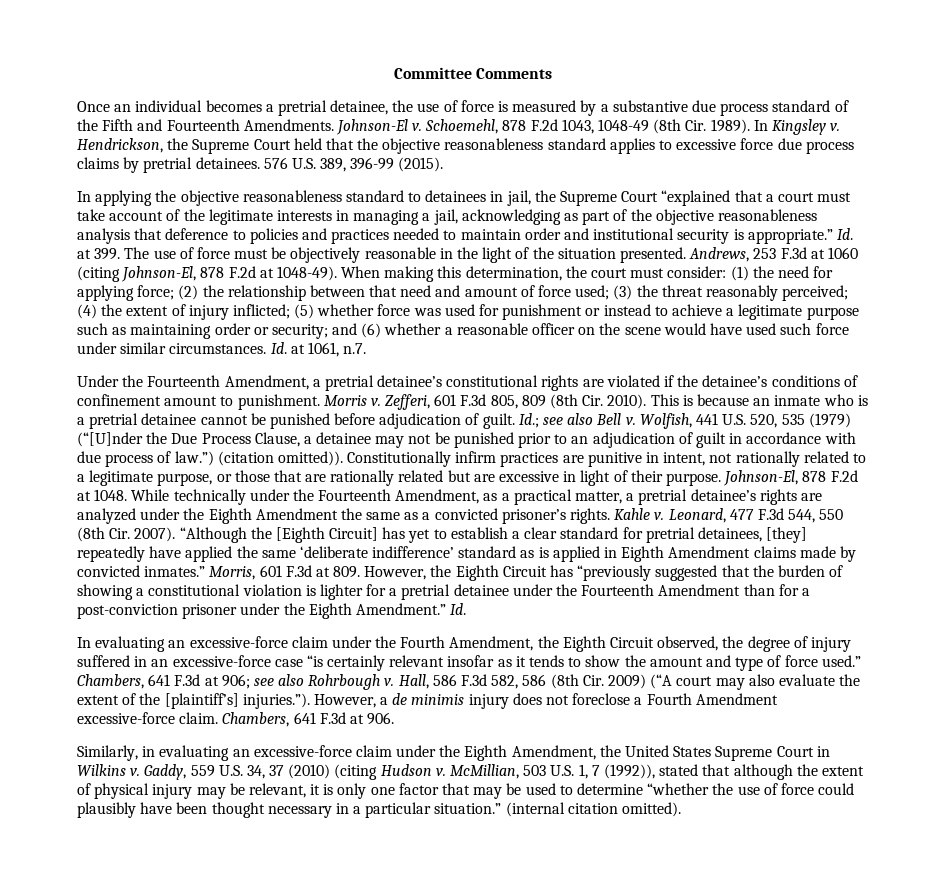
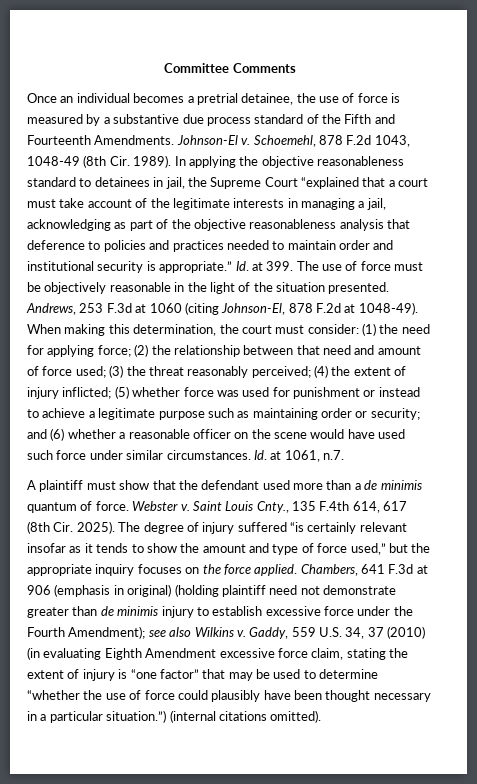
- In Kingsley v. Hendrickson, the Supreme Court held that the objective reasonableness standard applies to excessive force due process claims by pretrial detainees. 576 U.S. 389, 396-99 (2015).
- Under the Fourteenth Amendment, a pretrial detainee’s constitutional rights are violated if the detainee’s conditions of confinement amount to punishment. Morris v. Zefferi, 601 F.3d 805, 809 (8th Cir. 2010). This is because an inmate who is a pretrial detainee cannot be punished before adjudication of guilt. Id.; see also Bell v. Wolfish, 441 U.S. 520, 535 (1979) (“[U]nder the Due Process Clause, a detainee may not be punished prior to an adjudication of guilt in accordance with due process of law.”) (citation omitted)). Constitutionally infirm practices are punitive in intent, not rationally related to a legitimate purpose, or those that are rationally related but are excessive in light of their purpose. Johnson-El, 878 F.2d at 1048. While technically under the Fourteenth Amendment, as a practical matter, a pretrial detainee’s rights are analyzed under the Eighth Amendment the same as a convicted prisoner’s rights. Kahle v. Leonard, 477 F.3d 544, 550 (8th Cir. 2007). “Although the [Eighth Circuit] has yet to establish a clear standard for pretrial detainees, [they] repeatedly have applied the same ‘deliberate indifference’ standard as is applied in Eighth Amendment claims made by convicted inmates.” Morris, 601 F.3d at 809. However, the Eighth Circuit has “previously suggested that the burden of showing a constitutional violation is lighter for a pretrial detainee under the Fourteenth Amendment than for a post-conviction prisoner under the Eighth Amendment.” Id.
- In evaluating an excessive-force claim under the Fourth Amendment, the Eighth Circuit observed, the degree of injury suffered in an excessive-force case “is certainly relevant insofar as it tends to show the amount and type of force used.” Chambers, 641 F.3d at 906; see also Rohrbough v. Hall, 586 F.3d 582, 586 (8th Cir. 2009) (“A court may also evaluate the extent of the [plaintiff’s] injuries.”). However, a de minimis injury does not foreclose a Fourth Amendment excessive-force claim. Chambers, 641 F.3d at 906.
- Similarly, in evaluating an excessive-force claim under the Eighth Amendment, the United States Supreme Court in Wilkins v.
+ A plaintiff must show that the defendant used more than a de minimis quantum of force. Webster v. Saint Louis Cnty., 135 F.4th 614, 617 (8th Cir. 2025). The degree of injury suffered “is certainly relevant insofar as it tends to show the amount and type of force used,” but the appropriate inquiry focuses on the force applied. Chambers, 641 F.3d at 906 (emphasis in original) (holding plaintiff need not demonstrate greater than de minimis injury to establish excessive force under the Fourth Amendment); see also Wilkins v.
- Gaddy, 559 U.S. 34, 37 (2010) (citing Hudson v. McMillian, 503 U.S. 1, 7 (1992)), stated that although the extent of physical injury may be relevant, it is only one factor that may be used to determine “whether the use of force could plausibly have been thought necessary in a particular situation.” (internal citation omitted).
+ Gaddy, 559 U.S. 34, 37 (2010) (in evaluating Eighth Amendment excessive force claim, stating the extent of injury is “one factor” that may be used to determine “whether the use of force could plausibly have been thought necessary in a particular situation.”) (internal citations omitted).

